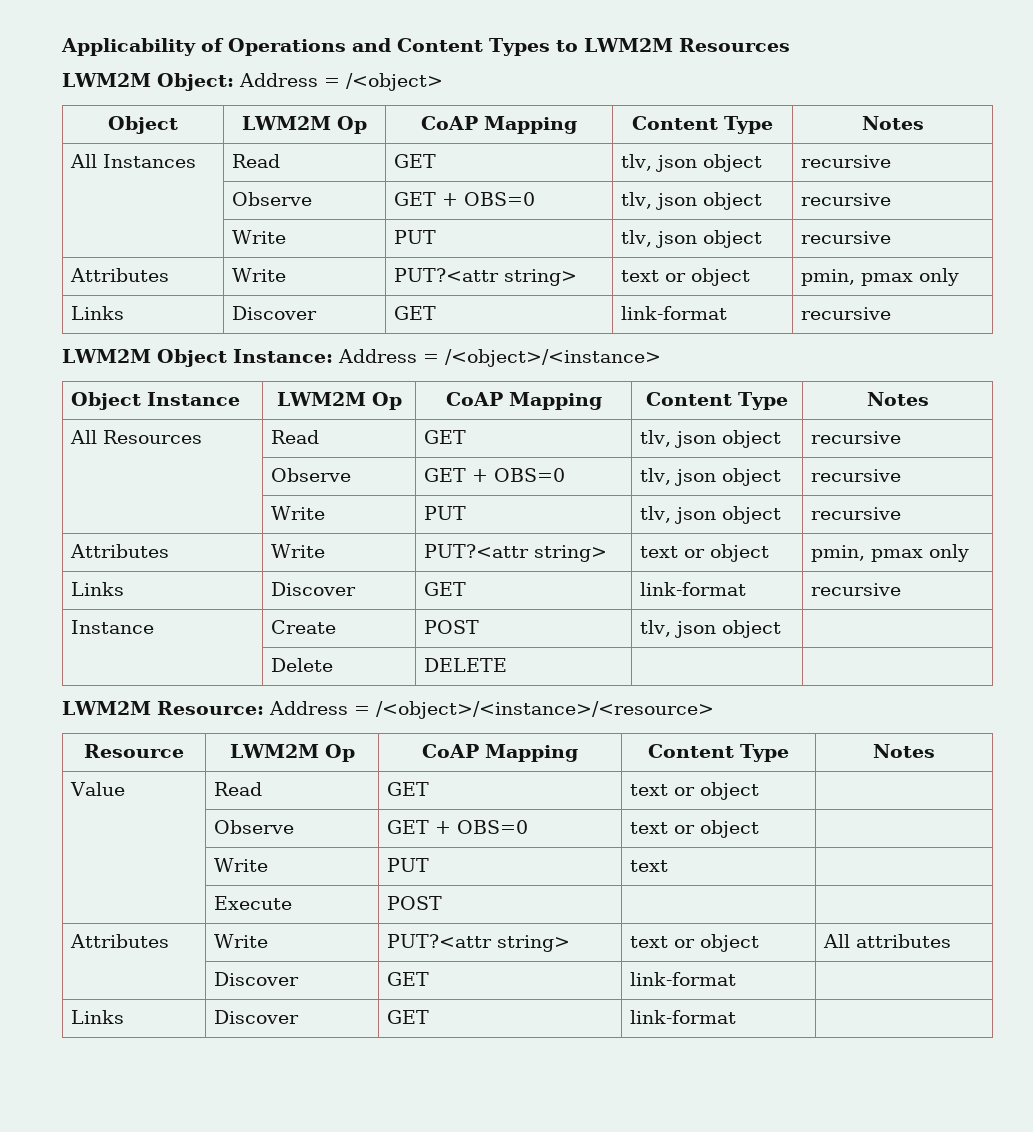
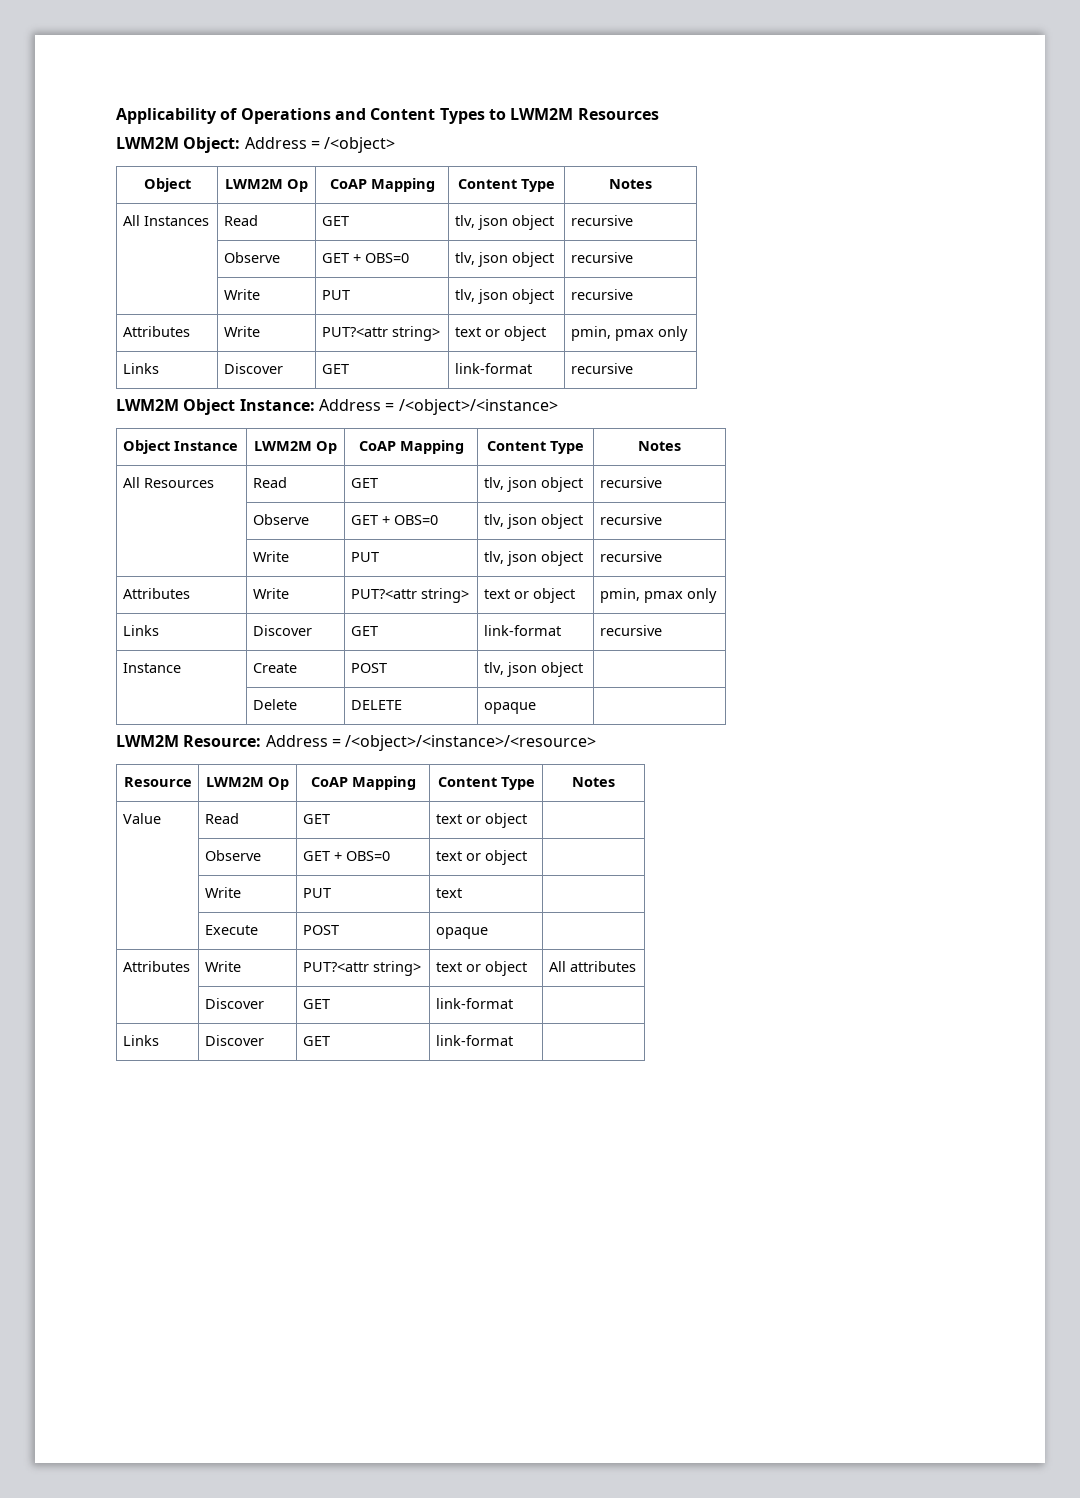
- | Delete | DELETE | |
+ | Delete | DELETE | opaque |
- | Execute | POST | |
+ | Execute | POST | opaque |

